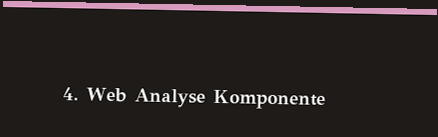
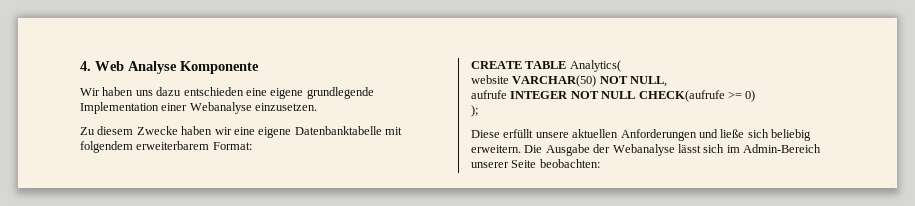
+ Wir haben uns dazu entschieden eine eigene grundlegende Implementation einer Webanalyse einzusetzen.
+ Zu diesem Zwecke haben wir eine eigene Datenbanktabelle mit folgendem erweiterbarem Format:
+ CREATE TABLE Analytics(
+ website VARCHAR(50) NOT NULL,
+ aufrufe INTEGER NOT NULL CHECK(aufrufe >= 0)
+ );
+ Diese erfüllt unsere aktuellen Anforderungen und ließe sich beliebig erweitern. Die Ausgabe der Webanalyse lässt sich im Admin-Bereich unserer Seite beobachten:

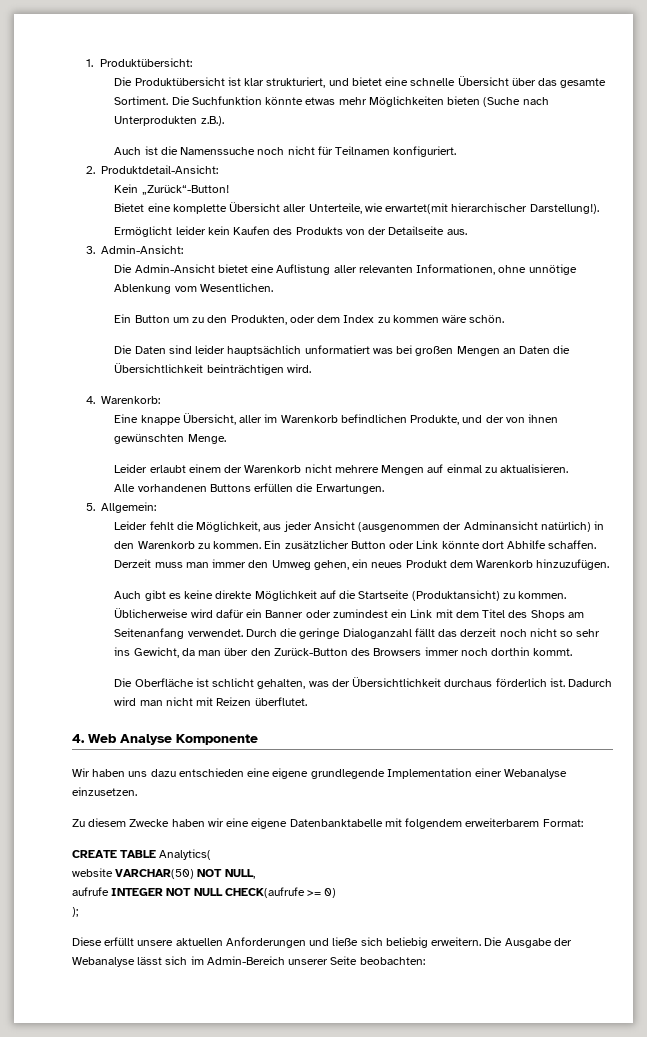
+ 1. Produktübersicht:
+ Die Produktübersicht ist klar strukturiert, und bietet eine schnelle Übersicht über das gesamte Sortiment. Die Suchfunktion könnte etwas mehr Möglichkeiten bieten (Suche nach Unterprodukten z.B.).
+ Auch ist die Namenssuche noch nicht für Teilnamen konfiguriert.
+ 2. Produktdetail-Ansicht:
+ Kein „Zurück“-Button!
+ Bietet eine komplette Übersicht aller Unterteile, wie erwartet(mit hierarchischer Darstellung!).
+ Ermöglicht leider kein Kaufen des Produkts von der Detailseite aus.
+ 3. Admin-Ansicht:
+ Die Admin-Ansicht bietet eine Auflistung aller relevanten Informationen, ohne unnötige Ablenkung vom Wesentlichen.
+ Ein Button um zu den Produkten, oder dem Index zu kommen wäre schön.
+ Die Daten sind leider hauptsächlich unformatiert was bei großen Mengen an Daten die Übersichtlichkeit beinträchtigen wird.
+ 4. Warenkorb:
+ Eine knappe Übersicht, aller im Warenkorb befindlichen Produkte, und der von ihnen gewünschten Menge.
+ Leider erlaubt einem der Warenkorb nicht mehrere Mengen auf einmal zu aktualisieren.
+ Alle vorhandenen Buttons erfüllen die Erwartungen.
+ 5. Allgemein:
+ Leider fehlt die Möglichkeit, aus jeder Ansicht (ausgenommen der Adminansicht natürlich) in den Warenkorb zu kommen. Ein zusätzlicher Button oder Link könnte dort Abhilfe schaffen. Derzeit muss man immer den Umweg gehen, ein neues Produkt dem Warenkorb hinzuzufügen.
+ Auch gibt es keine direkte Möglichkeit auf die Startseite (Produktansicht) zu kommen. Üblicherweise wird dafür ein Banner oder zumindest ein Link mit dem Titel des Shops am Seitenanfang verwendet. Durch die geringe Dialoganzahl fällt das derzeit noch nicht so sehr ins Gewicht, da man über den Zurück-Button des Browsers immer noch dorthin kommt.
+ Die Oberfläche ist schlicht gehalten, was der Übersichtlichkeit durchaus förderlich ist. Dadurch wird man nicht mit Reizen überflutet.

